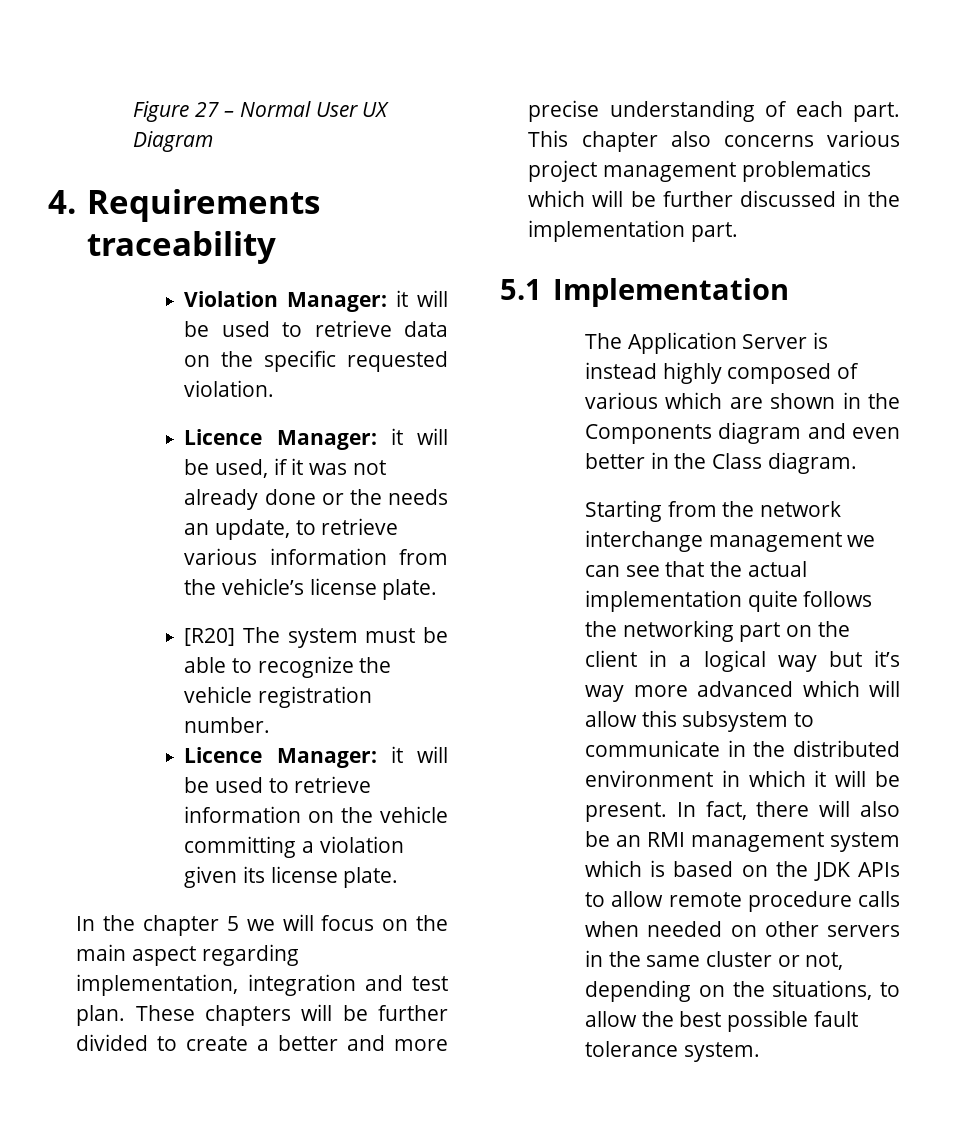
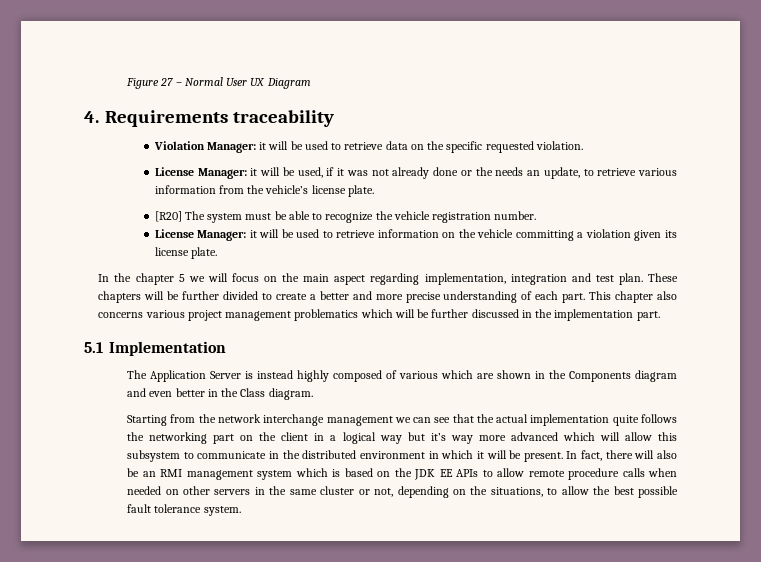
- Licence Manager: it will be used, if it was not already done or the needs an update, to retrieve various information from the vehicle’s license plate.
+ License Manager: it will be used, if it was not already done or the needs an update, to retrieve various information from the vehicle’s license plate.
- Licence Manager: it will be used to retrieve information on the vehicle committing a violation given its license plate.
+ License Manager: it will be used to retrieve information on the vehicle committing a violation given its license plate.
- In fact, there will also be an RMI management system which is based on the JDK APIs to allow remote procedure calls when needed on other servers in the same cluster or not, depending on the situations, to allow the best possible fault tolerance system.
+ In fact, there will also be an RMI management system which is based on the JDK EE APIs to allow remote procedure calls when needed on other servers in the same cluster or not, depending on the situations, to allow the best possible fault tolerance system.

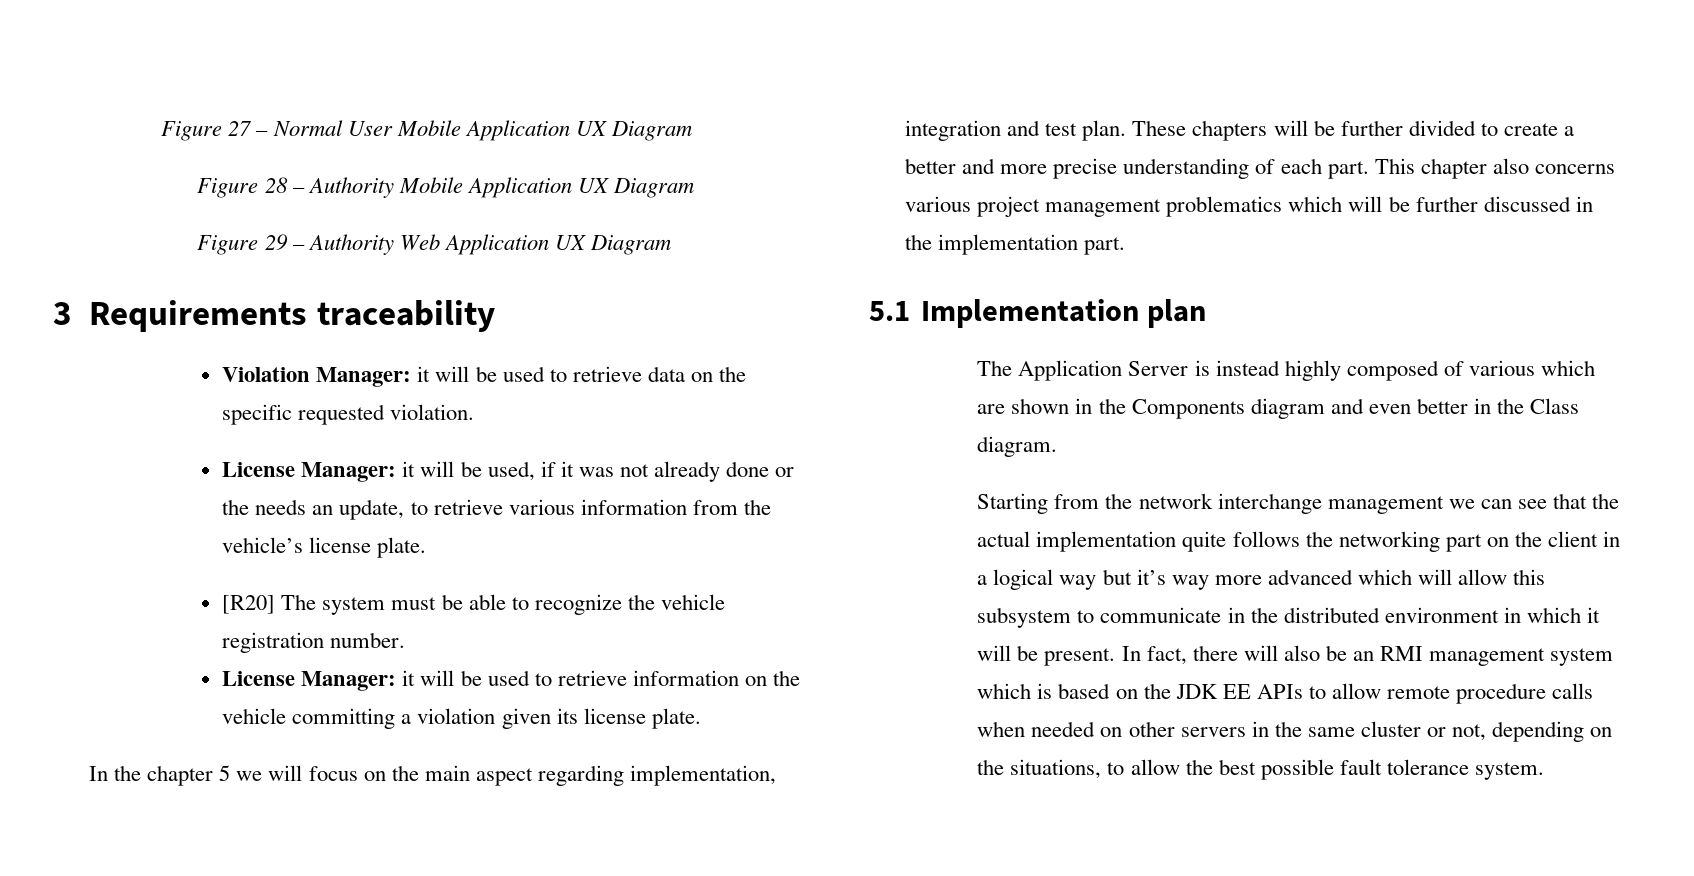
- Figure 27 – Normal User UX Diagram
- 4. Requirements traceability
+ Figure 27 – Normal User Mobile Application UX Diagram
+ Figure 28 – Authority Mobile Application UX Diagram
+ Figure 29 – Authority Web Application UX Diagram
+ 3 Requirements traceability
- 5.1 Implementation
+ 5.1 Implementation plan

